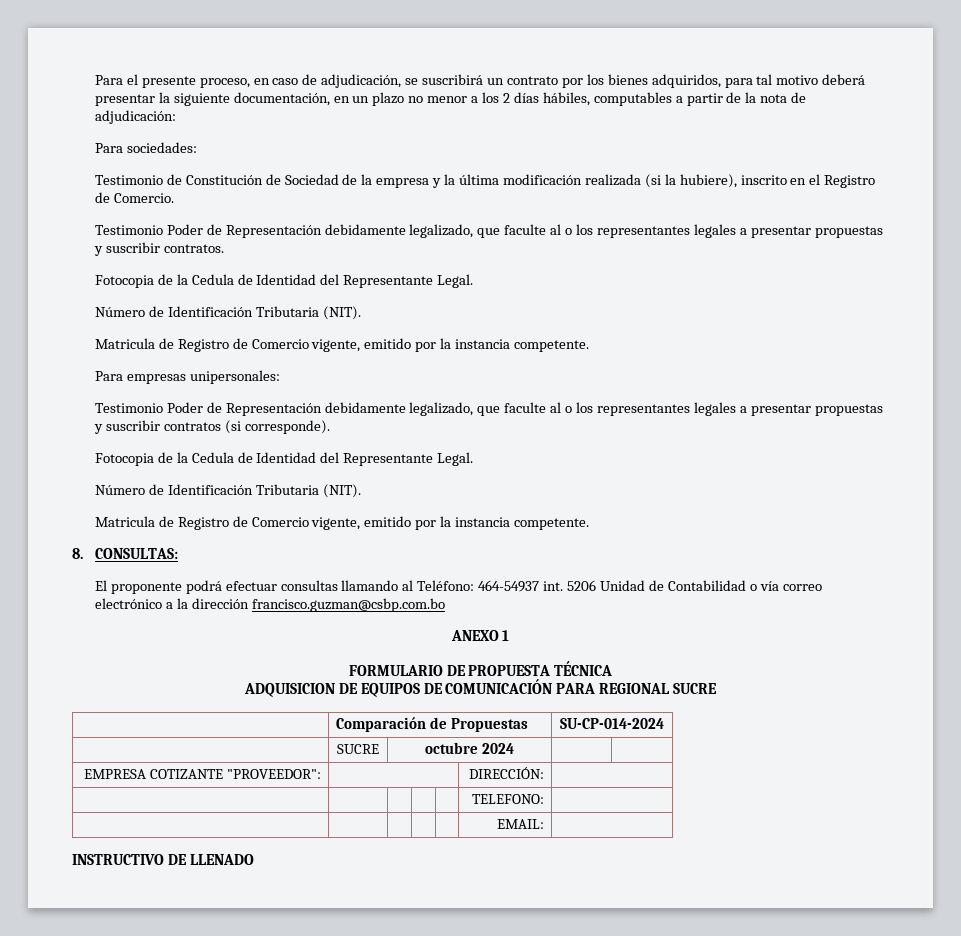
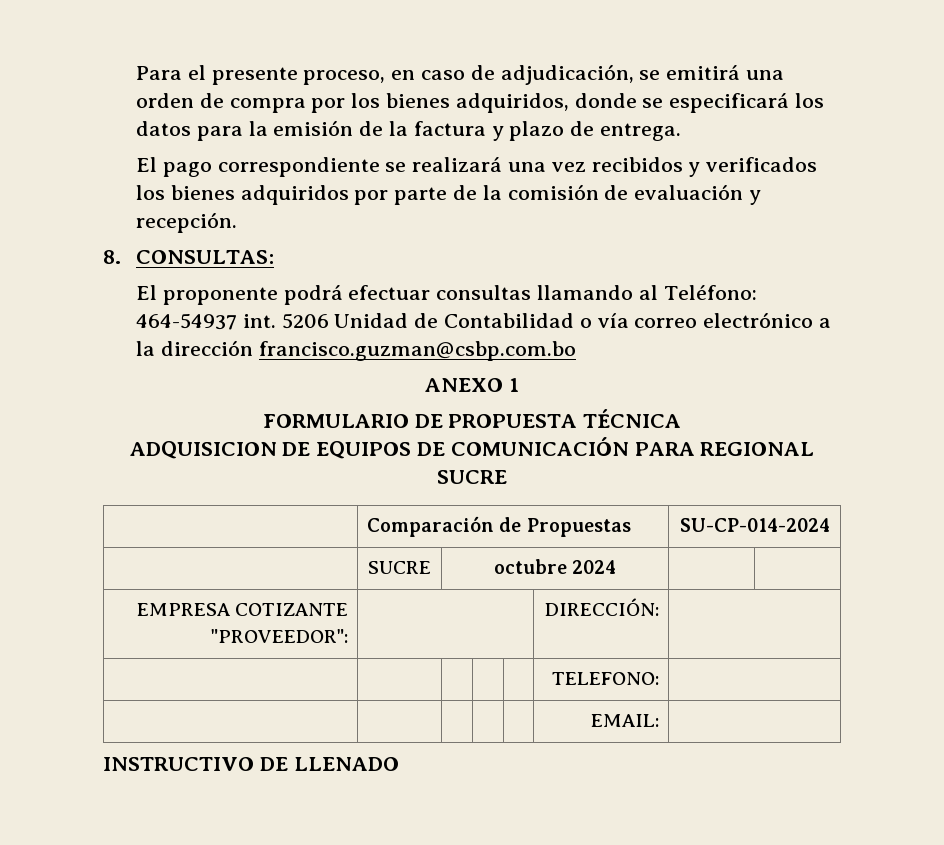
- Para el presente proceso, en caso de adjudicación, se suscribirá un contrato por los bienes adquiridos, para tal motivo deberá presentar la siguiente documentación, en un plazo no menor a los 2 días hábiles, computables a partir de la nota de adjudicación:
- Para sociedades:
- Testimonio de Constitución de Sociedad de la empresa y la última modificación realizada (si la hubiere), inscrito en el Registro de Comercio.
- Testimonio Poder de Representación debidamente legalizado, que faculte al o los representantes legales a presentar propuestas y suscribir contratos.
- Fotocopia de la Cedula de Identidad del Representante Legal.
- Número de Identificación Tributaria (NIT).
- Matricula de Registro de Comercio vigente, emitido por la instancia competente.
- Para empresas unipersonales:
- Testimonio Poder de Representación debidamente legalizado, que faculte al o los representantes legales a presentar propuestas y suscribir contratos (si corresponde).
- Fotocopia de la Cedula de Identidad del Representante Legal.
- Número de Identificación Tributaria (NIT).
- Matricula de Registro de Comercio vigente, emitido por la instancia competente.
+ Para el presente proceso, en caso de adjudicación, se emitirá una orden de compra por los bienes adquiridos, donde se especificará los datos para la emisión de la factura y plazo de entrega.
+ El pago correspondiente se realizará una vez recibidos y verificados los bienes adquiridos por parte de la comisión de evaluación y recepción.

